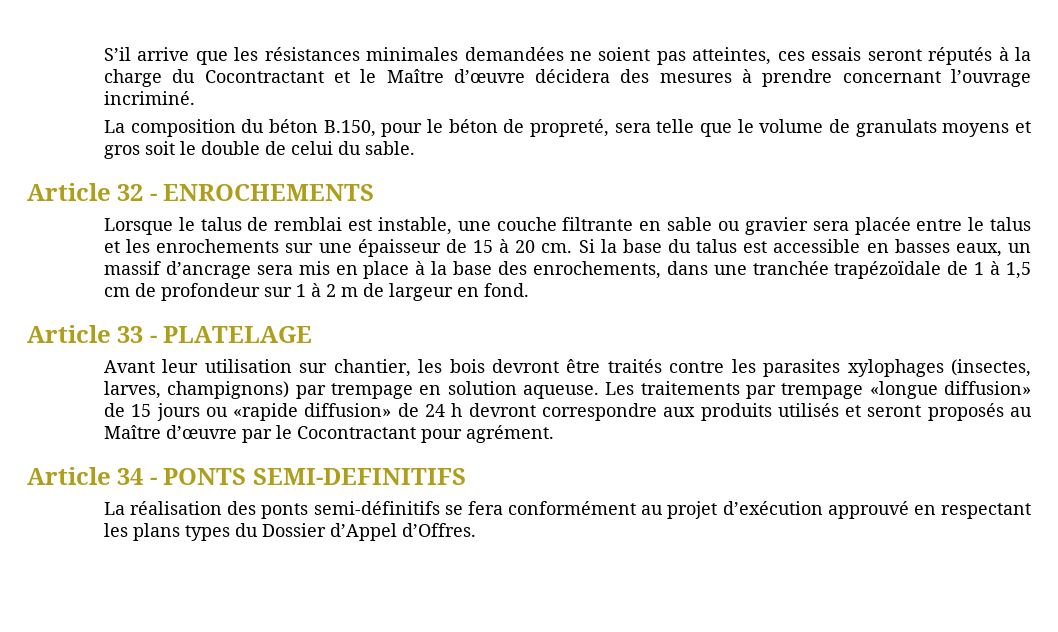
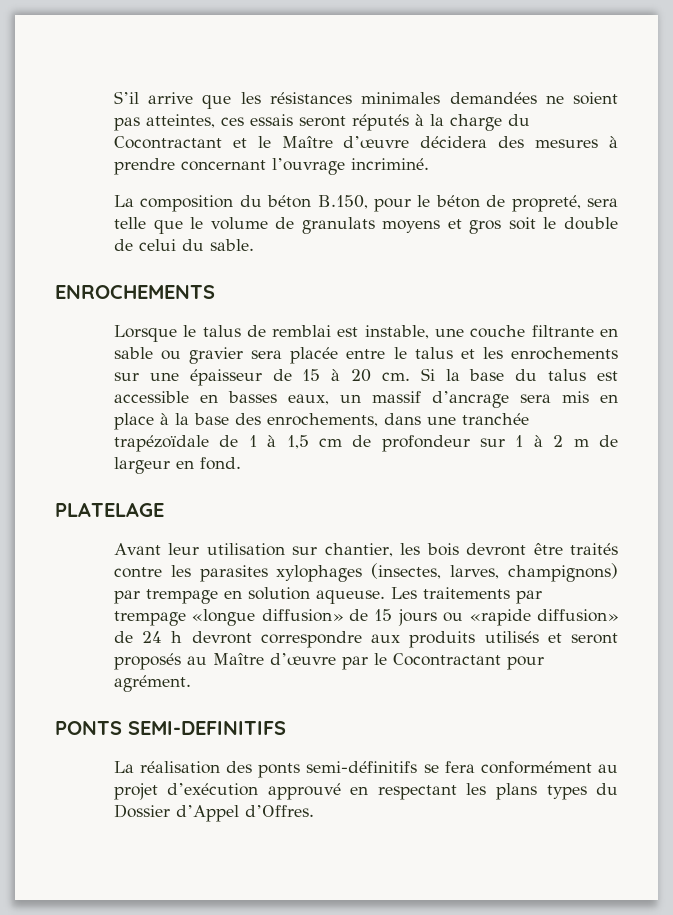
- Article 32 - ENROCHEMENTS
+ ENROCHEMENTS
- Article 33 - PLATELAGE
+ PLATELAGE
- Article 34 - PONTS SEMI-DEFINITIFS
+ PONTS SEMI-DEFINITIFS

